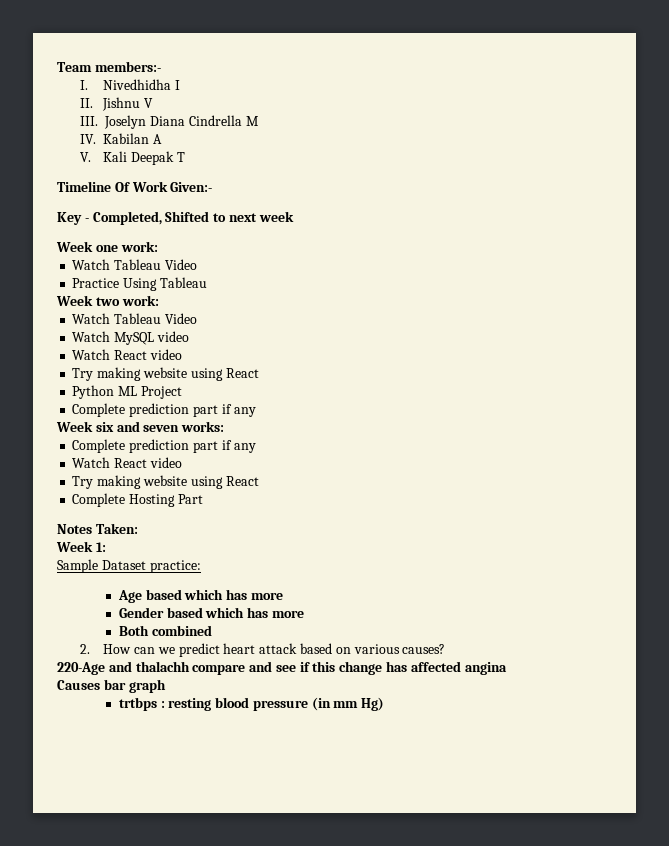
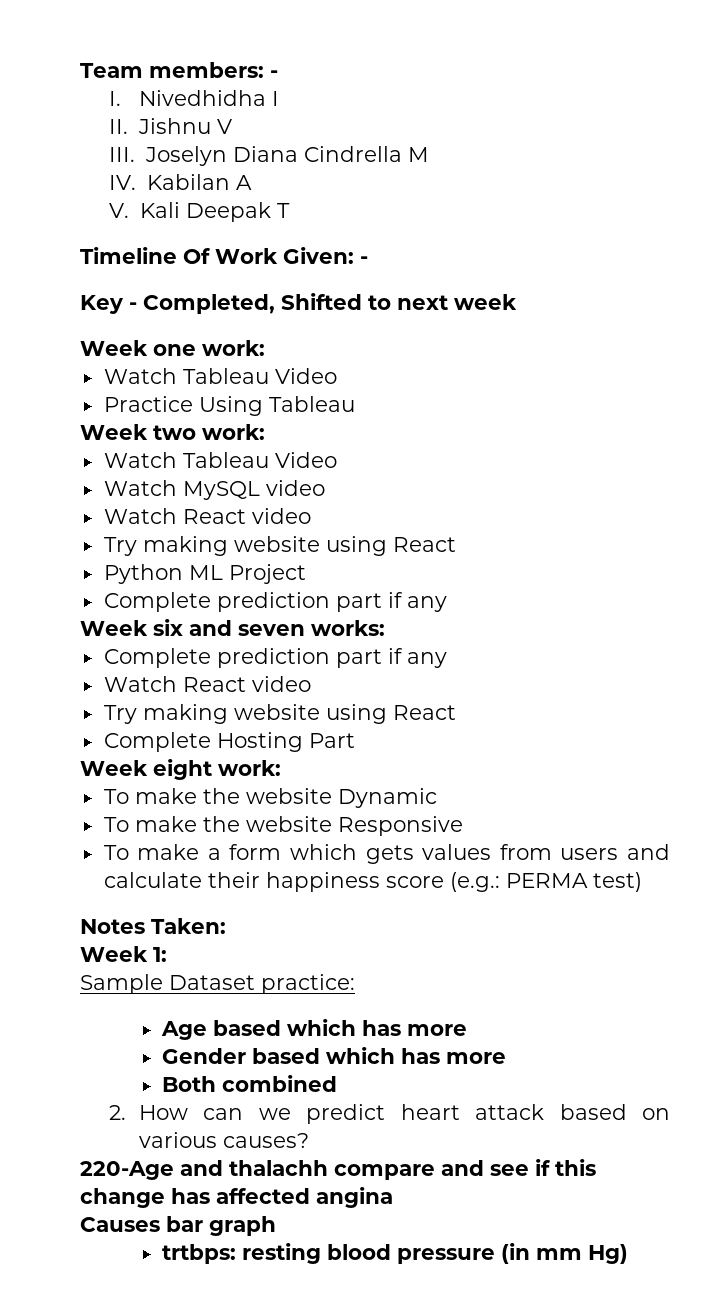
- Team members:-
+ Team members: -
- Timeline Of Work Given:-
+ Timeline Of Work Given: -
+ Week eight work:
+ To make the website Dynamic
+ To make the website Responsive
+ To make a form which gets values from users and calculate their happiness score (e.g.: PERMA test)
- trtbps : resting blood pressure (in mm Hg)
+ trtbps: resting blood pressure (in mm Hg)

